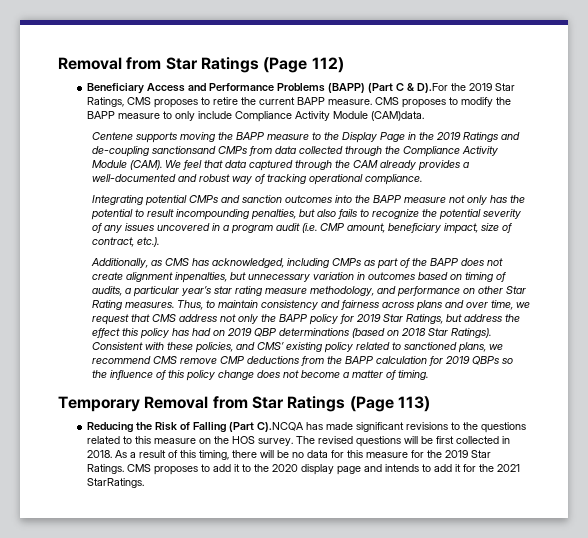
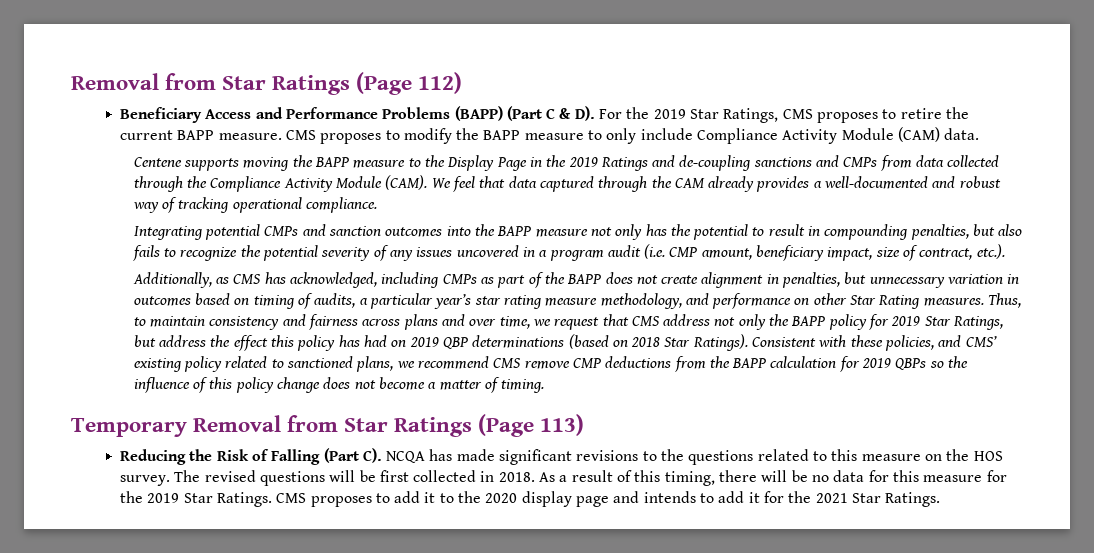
- Beneficiary Access and Performance Problems (BAPP) (Part C & D).For the 2019 Star Ratings, CMS proposes to retire the current BAPP measure.
+ Beneficiary Access and Performance Problems (BAPP) (Part C & D). For the 2019 Star Ratings, CMS proposes to retire the current BAPP measure.
- CMS proposes to modify the BAPP measure to only include Compliance Activity Module (CAM)data.
+ CMS proposes to modify the BAPP measure to only include Compliance Activity Module (CAM) data.
- Centene supports moving the BAPP measure to the Display Page in the 2019 Ratings and de-coupling sanctionsand CMPs from data collected through the Compliance Activity Module (CAM).
+ Centene supports moving the BAPP measure to the Display Page in the 2019 Ratings and de-coupling sanctions and CMPs from data collected through the Compliance Activity Module (CAM).
- Integrating potential CMPs and sanction outcomes into the BAPP measure not only has the potential to result incompounding penalties, but also fails to recognize the potential severity of any issues uncovered in a program audit (i.e. CMP amount, beneficiary impact, size of contract, etc.).
+ Integrating potential CMPs and sanction outcomes into the BAPP measure not only has the potential to result in compounding penalties, but also fails to recognize the potential severity of any issues uncovered in a program audit (i.e. CMP amount, beneficiary impact, size of contract, etc.).
- Additionally, as CMS has acknowledged, including CMPs as part of the BAPP does not create alignment inpenalties, but unnecessary variation in outcomes based on timing of audits, a particular year’s star rating measure methodology, and performance on other Star Rating measures.
+ Additionally, as CMS has acknowledged, including CMPs as part of the BAPP does not create alignment in penalties, but unnecessary variation in outcomes based on timing of audits, a particular year’s star rating measure methodology, and performance on other Star Rating measures.
- Reducing the Risk of Falling (Part C).NCQA has made significant revisions to the questions related to this measure on the HOS survey.
+ Reducing the Risk of Falling (Part C). NCQA has made significant revisions to the questions related to this measure on the HOS survey.
- CMS proposes to add it to the 2020 display page and intends to add it for the 2021 StarRatings.
+ CMS proposes to add it to the 2020 display page and intends to add it for the 2021 Star Ratings.

